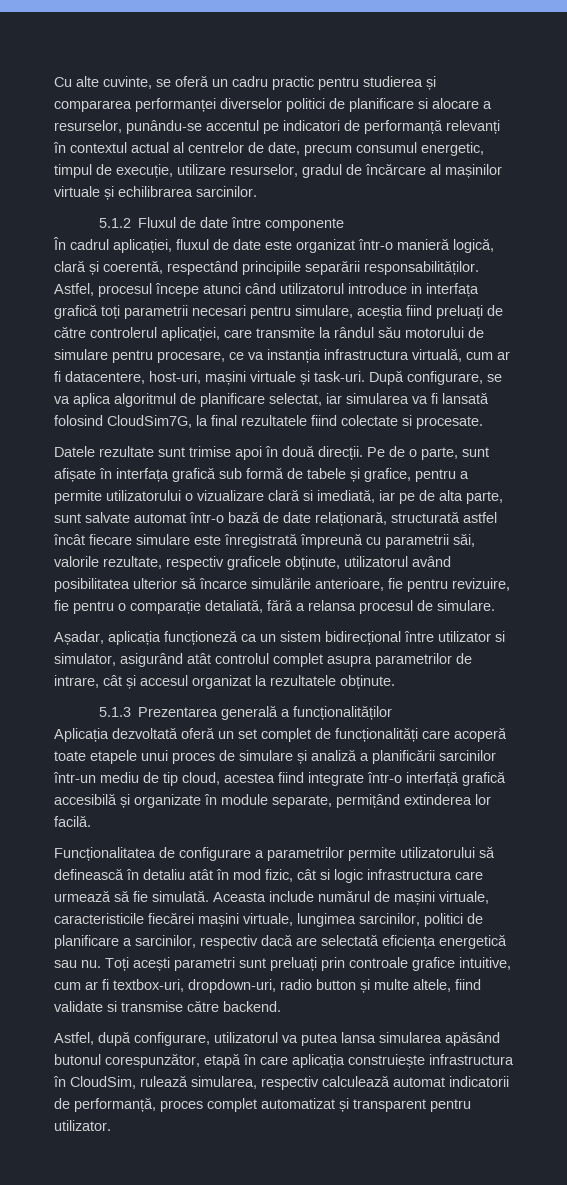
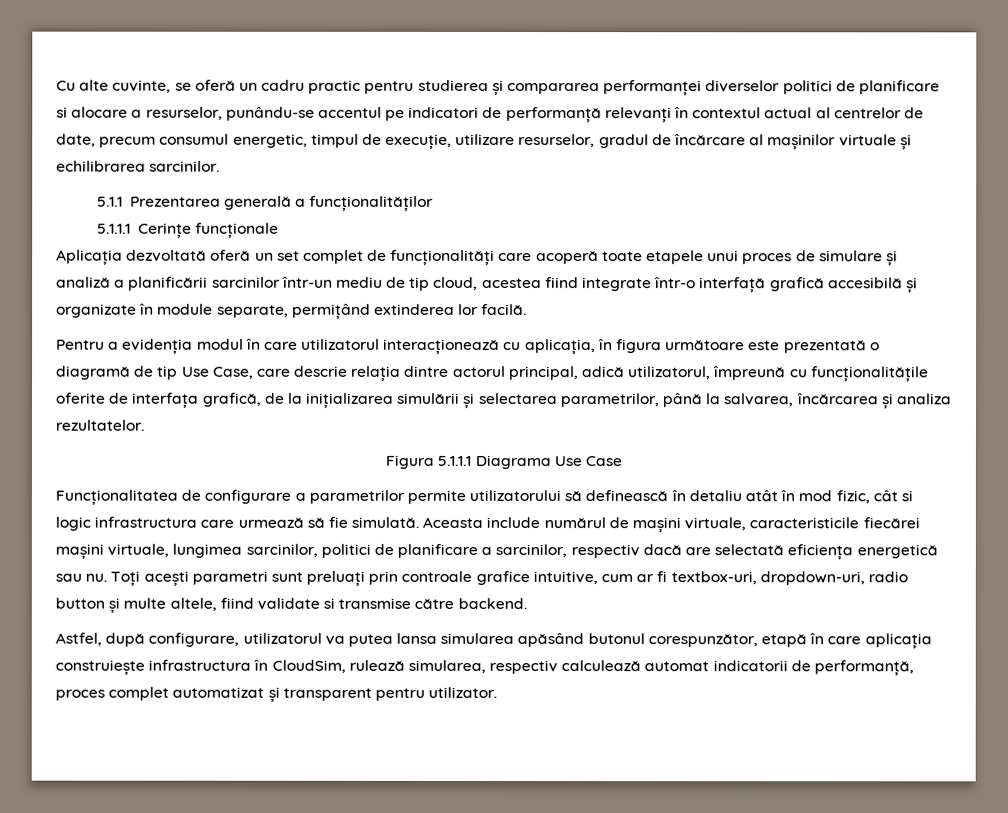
- 5.1.2 Fluxul de date între componente
- În cadrul aplicației, fluxul de date este organizat într-o manieră logică, clară și coerentă, respectând principiile separării responsabilităților. Astfel, procesul începe atunci când utilizatorul introduce in interfața grafică toți parametrii necesari pentru simulare, aceștia fiind preluați de către controlerul aplicației, care transmite la rândul său motorului de simulare pentru procesare, ce va instanția infrastructura virtuală, cum ar fi datacentere, host-uri, mașini virtuale și task-uri. După configurare, se va aplica algoritmul de planificare selectat, iar simularea va fi lansată folosind CloudSim7G, la final rezultatele fiind colectate si procesate.
- Datele rezultate sunt trimise apoi în două direcții. Pe de o parte, sunt afișate în interfața grafică sub formă de tabele și grafice, pentru a permite utilizatorului o vizualizare clară si imediată, iar pe de alta parte, sunt salvate automat într-o bază de date relaționară, structurată astfel încât fiecare simulare este înregistrată împreună cu parametrii săi, valorile rezultate, respectiv graficele obținute, utilizatorul având posibilitatea ulterior să încarce simulările anterioare, fie pentru revizuire, fie pentru o comparație detaliată, fără a relansa procesul de simulare.
- Așadar, aplicația funcționeză ca un sistem bidirecțional între utilizator si simulator, asigurând atât controlul complet asupra parametrilor de intrare, cât și accesul organizat la rezultatele obținute.
- 5.1.3 Prezentarea generală a funcționalităților
+ 5.1.1 Prezentarea generală a funcționalităților
+ 5.1.1.1 Cerințe funcționale
+ Pentru a evidenția modul în care utilizatorul interacționează cu aplicația, în figura următoare este prezentată o diagramă de tip Use Case, care descrie relația dintre actorul principal, adică utilizatorul, împreună cu funcționalitățile oferite de interfața grafică, de la inițializarea simulării și selectarea parametrilor, până la salvarea, încărcarea și analiza rezultatelor.
+ Figura 5.1.1.1 Diagrama Use Case

